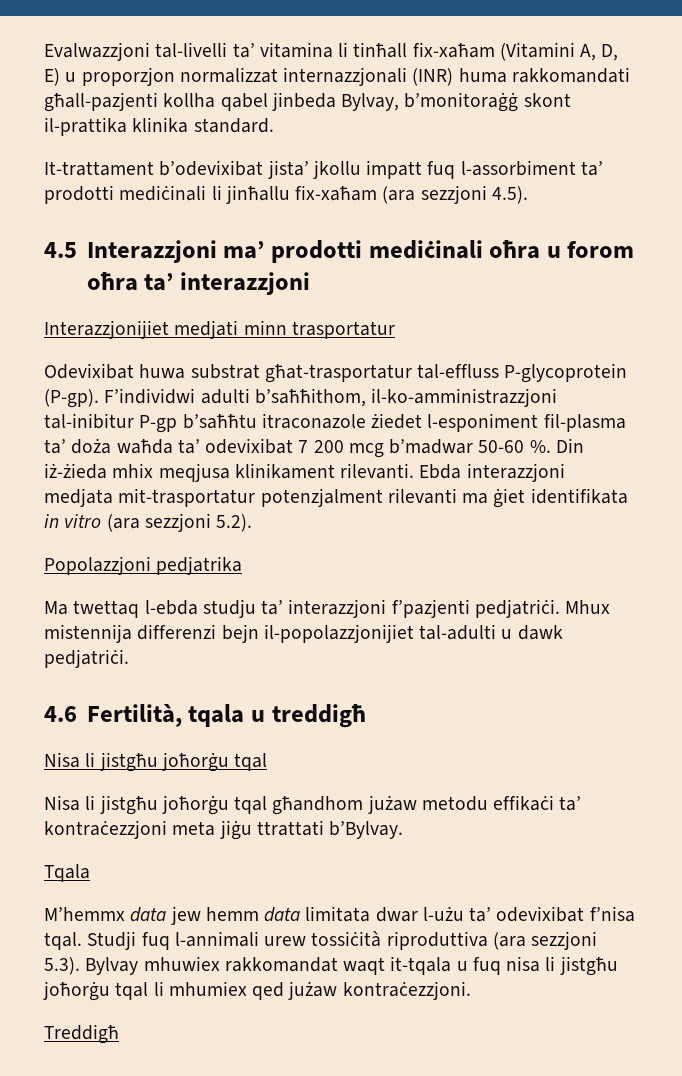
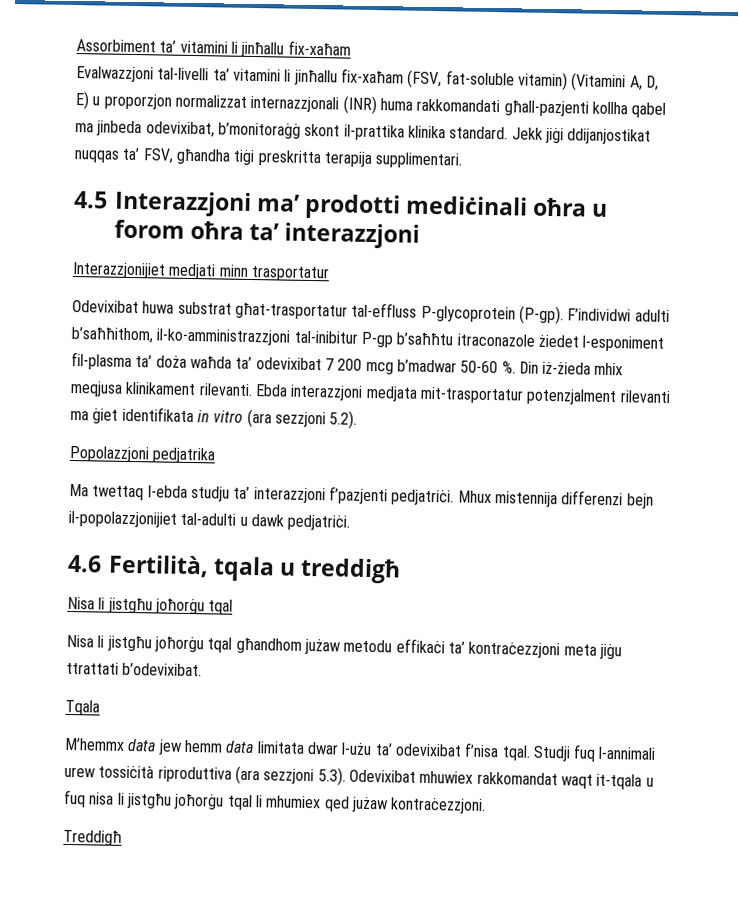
- Evalwazzjoni tal-livelli ta’ vitamina li tinħall fix-xaħam (Vitamini A, D, E) u proporzjon normalizzat internazzjonali (INR) huma rakkomandati għall-pazjenti kollha qabel jinbeda Bylvay, b’monitoraġġ skont il-prattika klinika standard.
- It-trattament b’odevixibat jista’ jkollu impatt fuq l-assorbiment ta’ prodotti mediċinali li jinħallu fix-xaħam (ara sezzjoni 4.5).
+ Assorbiment ta’ vitamini li jinħallu fix-xaħam
+ Evalwazzjoni tal-livelli ta’ vitamini li jinħallu fix-xaħam (FSV, fat-soluble vitamin) (Vitamini A, D, E) u proporzjon normalizzat internazzjonali (INR) huma rakkomandati għall-pazjenti kollha qabel ma jinbeda odevixibat, b’monitoraġġ skont il-prattika klinika standard. Jekk jiġi ddijanjostikat nuqqas ta’ FSV, għandha tiġi preskritta terapija supplimentari.
- Nisa li jistgħu joħorġu tqal għandhom jużaw metodu effikaċi ta’ kontraċezzjoni meta jiġu ttrattati b’Bylvay.
+ Nisa li jistgħu joħorġu tqal għandhom jużaw metodu effikaċi ta’ kontraċezzjoni meta jiġu ttrattati b’odevixibat.
- Studji fuq l-annimali urew tossiċità riproduttiva (ara sezzjoni 5.3). Bylvay mhuwiex rakkomandat waqt it-tqala u fuq nisa li jistgħu joħorġu tqal li mhumiex qed jużaw kontraċezzjoni.
+ Studji fuq l-annimali urew tossiċità riproduttiva (ara sezzjoni 5.3). Odevixibat mhuwiex rakkomandat waqt it-tqala u fuq nisa li jistgħu joħorġu tqal li mhumiex qed jużaw kontraċezzjoni.

